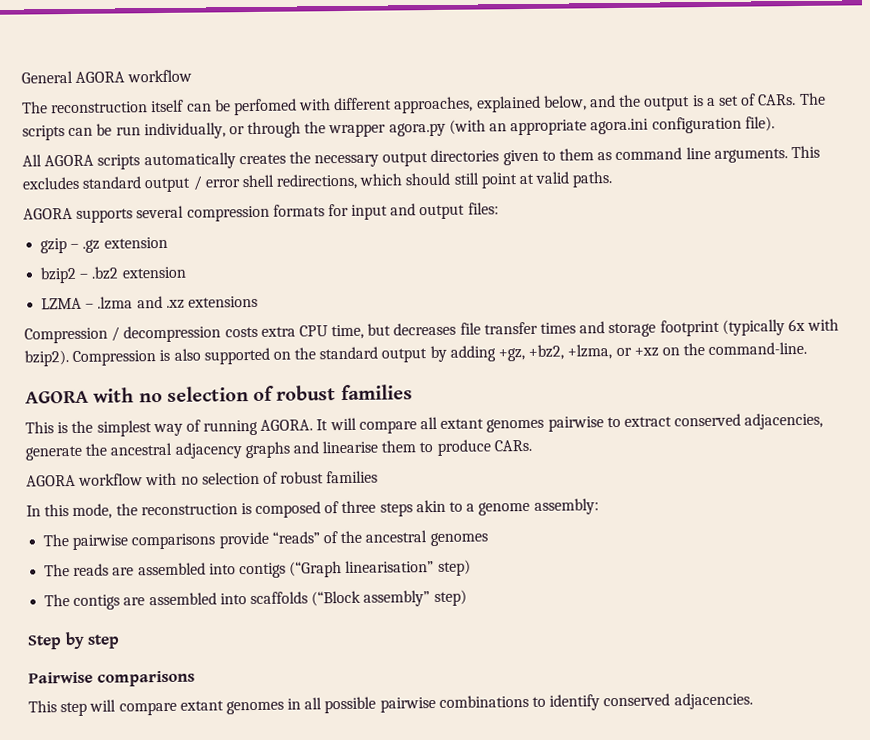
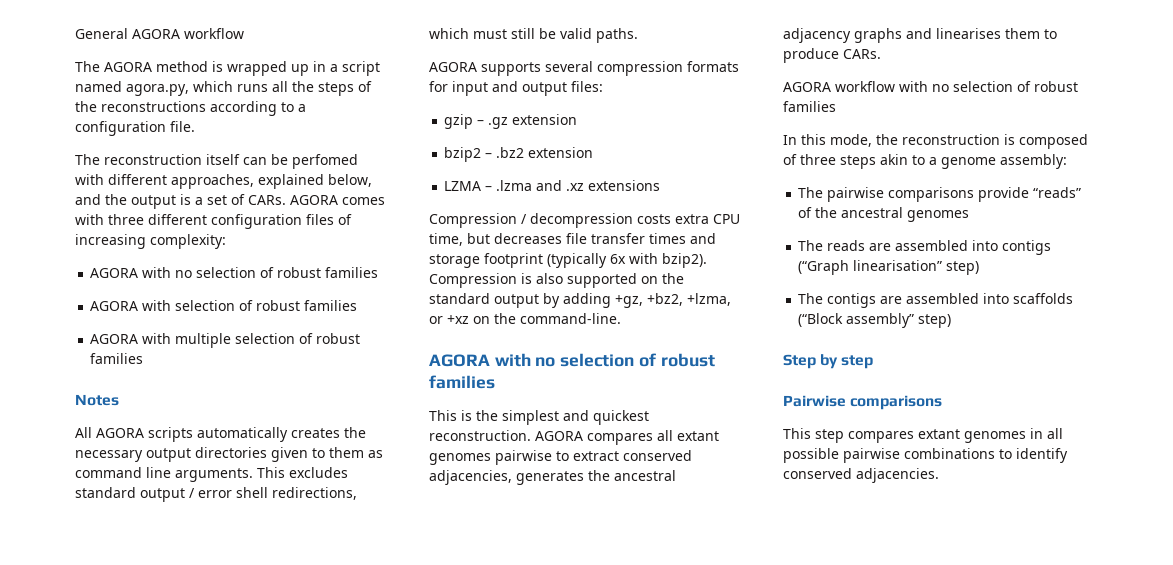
+ The AGORA method is wrapped up in a script named agora.py, which runs all the steps of the reconstructions according to a configuration file.
- The scripts can be run individually, or through the wrapper agora.py (with an appropriate agora.ini configuration file).
+ AGORA comes with three different configuration files of increasing complexity:
+ AGORA with no selection of robust families
+ AGORA with selection of robust families
+ AGORA with multiple selection of robust families
+ Notes
- This excludes standard output / error shell redirections, which should still point at valid paths.
+ This excludes standard output / error shell redirections, which must still be valid paths.
- This is the simplest way of running AGORA. It will compare all extant genomes pairwise to extract conserved adjacencies, generate the ancestral adjacency graphs and linearise them to produce CARs.
+ This is the simplest and quickest reconstruction. AGORA compares all extant genomes pairwise to extract conserved adjacencies, generates the ancestral adjacency graphs and linearises them to produce CARs.
- This step will compare extant genomes in all possible pairwise combinations to identify conserved adjacencies.
+ This step compares extant genomes in all possible pairwise combinations to identify conserved adjacencies.

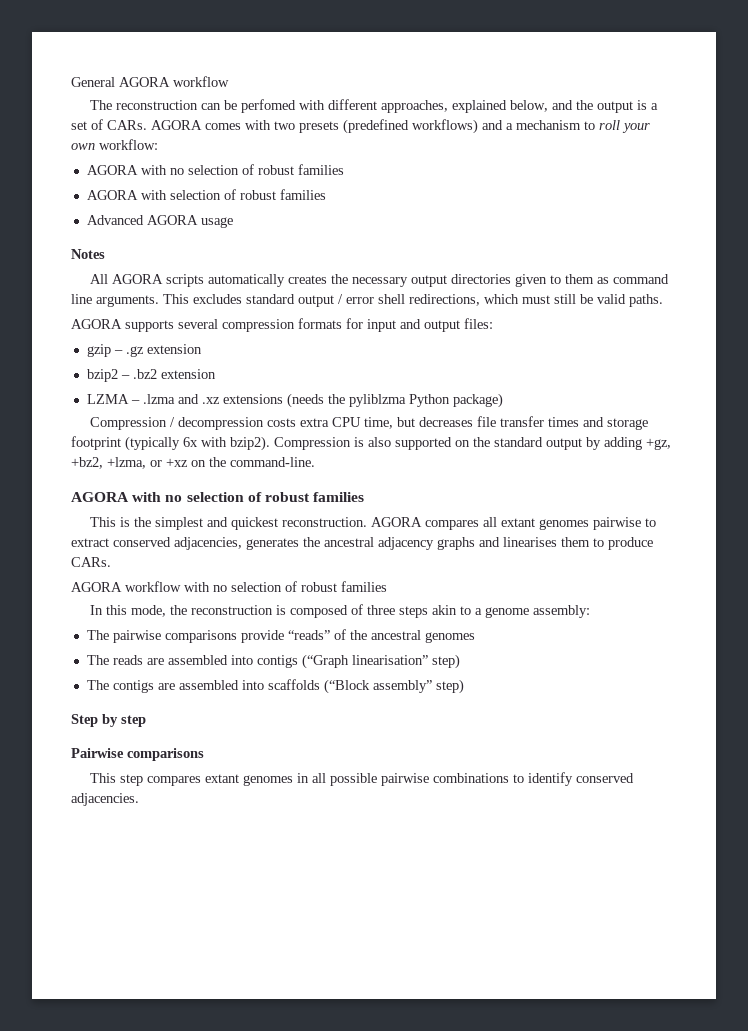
- The AGORA method is wrapped up in a script named agora.py, which runs all the steps of the reconstructions according to a configuration file.
- The reconstruction itself can be perfomed with different approaches, explained below, and the output is a set of CARs.
+ The reconstruction can be perfomed with different approaches, explained below, and the output is a set of CARs.
- AGORA comes with three different configuration files of increasing complexity:
+ AGORA comes with two presets (predefined workflows) and a mechanism to roll your own workflow:
- AGORA with multiple selection of robust families
+ Advanced AGORA usage
- LZMA – .lzma and .xz extensions
+ LZMA – .lzma and .xz extensions (needs the pyliblzma Python package)

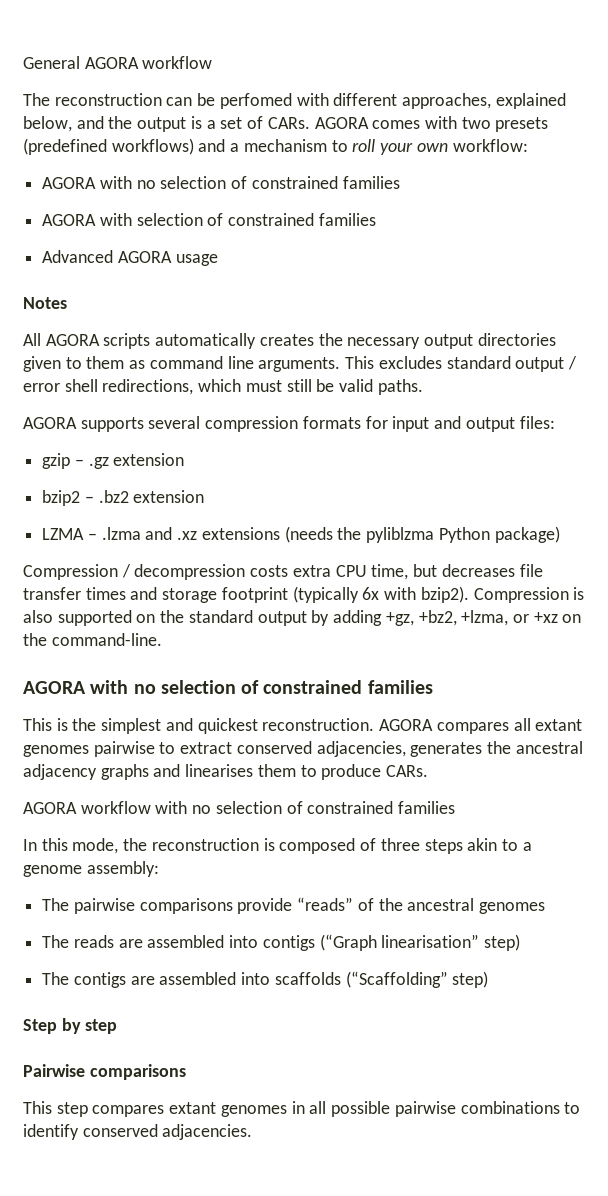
  AGORA comes with two presets (predefined workflows) and a mechanism to roll your own workflow:
- AGORA with no selection of robust families
+ AGORA with no selection of constrained families
- AGORA with selection of robust families
+ AGORA with selection of constrained families
  Compression is also supported on the standard output by adding +gz, +bz2, +lzma, or +xz on the command-line.
- AGORA with no selection of robust families
+ AGORA with no selection of constrained families
- AGORA workflow with no selection of robust families
+ AGORA workflow with no selection of constrained families
- The contigs are assembled into scaffolds (“Block assembly” step)
+ The contigs are assembled into scaffolds (“Scaffolding” step)

